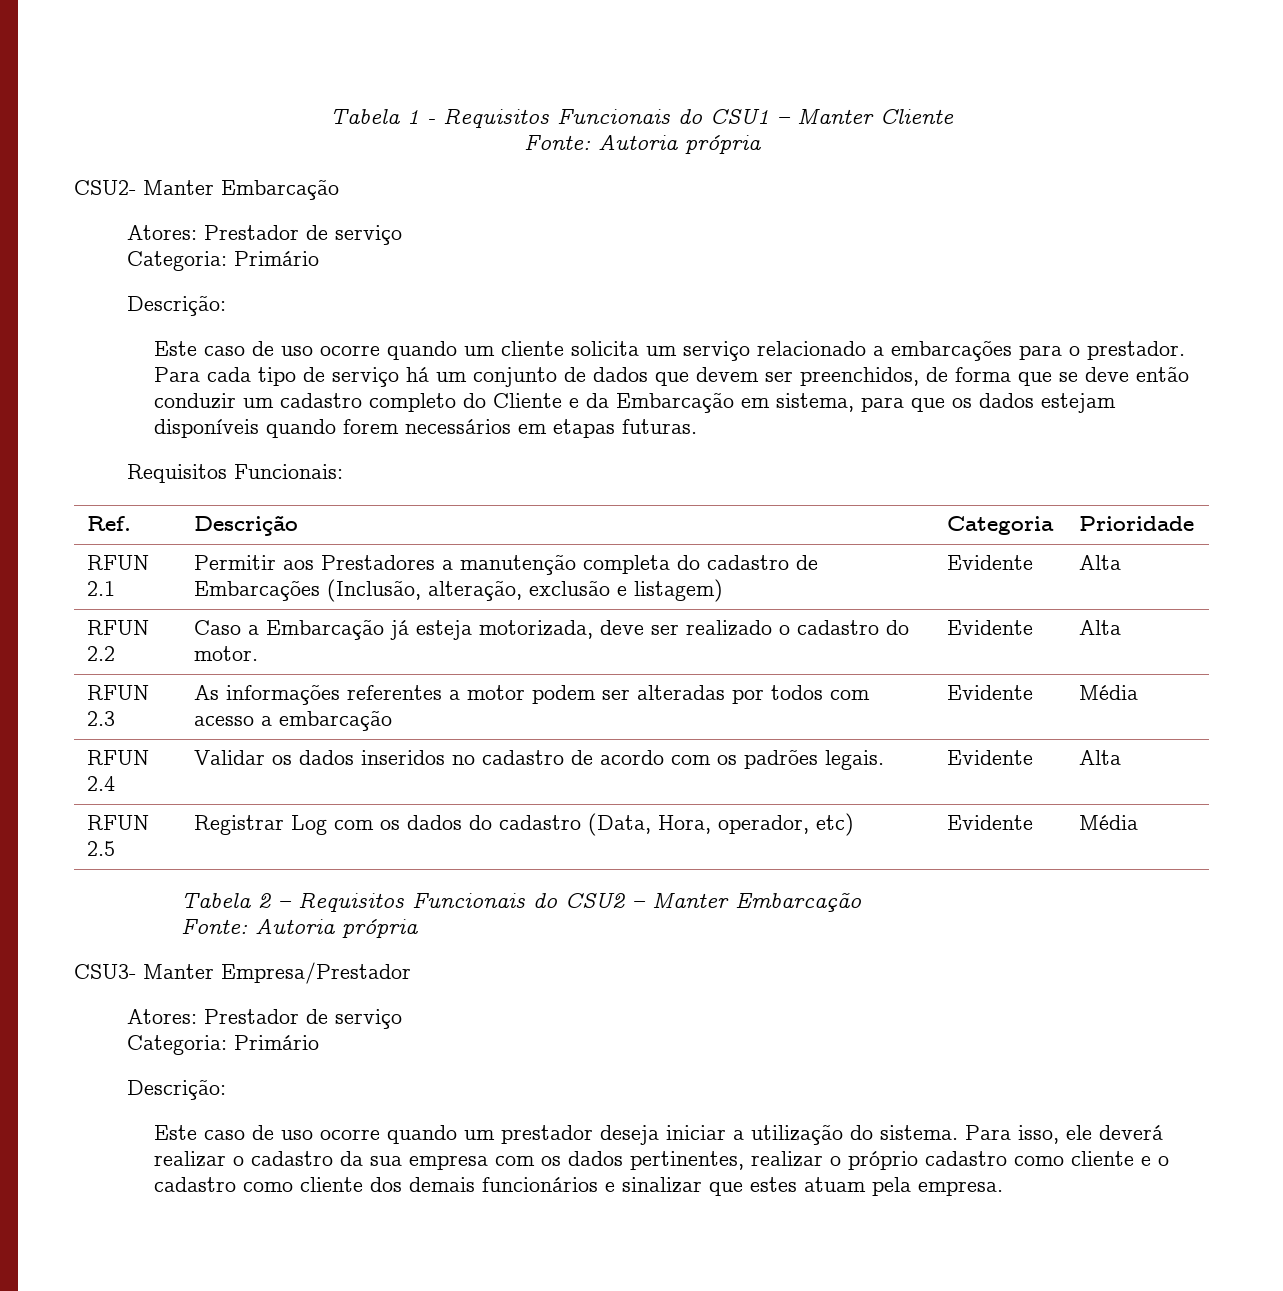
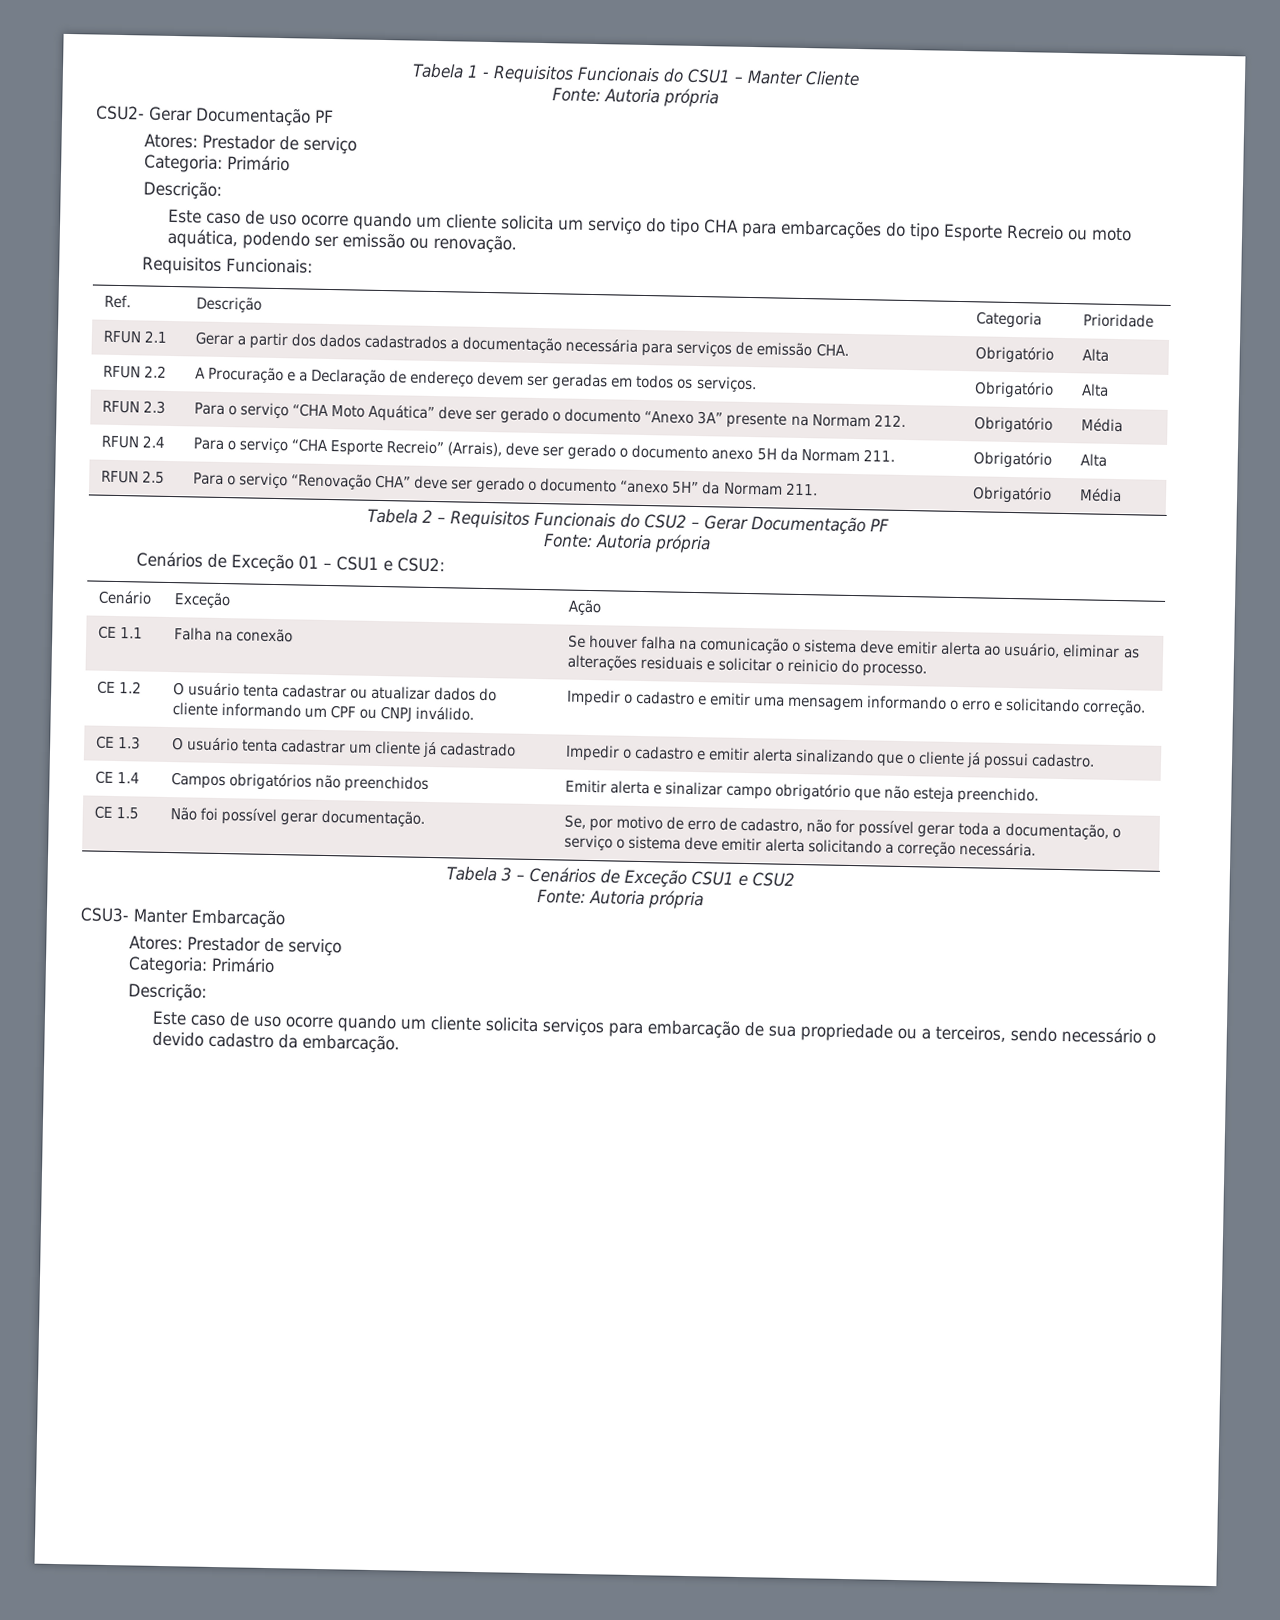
- CSU2- Manter Embarcação
+ CSU2- Gerar Documentação PF
+ Atores: Prestador de serviço
+ Categoria: Primário
+ Descrição:
+ Este caso de uso ocorre quando um cliente solicita um serviço do tipo CHA para embarcações do tipo Esporte Recreio ou moto aquática, podendo ser emissão ou renovação.
+ Requisitos Funcionais:
+ Ref. | Descrição | Categoria | Prioridade
+ RFUN 2.1 | Gerar a partir dos dados cadastrados a documentação necessária para serviços de emissão CHA. | Obrigatório | Alta
+ RFUN 2.2 | A Procuração e a Declaração de endereço devem ser geradas em todos os serviços. | Obrigatório | Alta
+ RFUN 2.3 | Para o serviço “CHA Moto Aquática” deve ser gerado o documento “Anexo 3A” presente na Normam 212. | Obrigatório | Média
+ RFUN 2.4 | Para o serviço “CHA Esporte Recreio” (Arrais), deve ser gerado o documento anexo 5H da Normam 211. | Obrigatório | Alta
+ RFUN 2.5 | Para o serviço “Renovação CHA” deve ser gerado o documento “anexo 5H” da Normam 211. | Obrigatório | Média
+ Tabela 2 – Requisitos Funcionais do CSU2 – Gerar Documentação PF
+ Fonte: Autoria própria
+ Cenários de Exceção 01 – CSU1 e CSU2:
+ Cenário | Exceção | Ação
+ CE 1.1 | Falha na conexão | Se houver falha na comunicação o sistema deve emitir alerta ao usuário, eliminar as alterações residuais e solicitar o reinicio do processo.
+ CE 1.2 | O usuário tenta cadastrar ou atualizar dados do cliente informando um CPF ou CNPJ inválido. | Impedir o cadastro e emitir uma mensagem informando o erro e solicitando correção.
+ CE 1.3 | O usuário tenta cadastrar um cliente já cadastrado | Impedir o cadastro e emitir alerta sinalizando que o cliente já possui cadastro.
+ CE 1.4 | Campos obrigatórios não preenchidos | Emitir alerta e sinalizar campo obrigatório que não esteja preenchido.
+ CE 1.5 | Não foi possível gerar documentação. | Se, por motivo de erro de cadastro, não for possível gerar toda a documentação, o serviço o sistema deve emitir alerta solicitando a correção necessária.
+ Tabela 3 – Cenários de Exceção CSU1 e CSU2
+ Fonte: Autoria própria
+ CSU3- Manter Embarcação
- Este caso de uso ocorre quando um cliente solicita um serviço relacionado a embarcações para o prestador. Para cada tipo de serviço há um conjunto de dados que devem ser preenchidos, de forma que se deve então conduzir um cadastro completo do Cliente e da Embarcação em sistema, para que os dados estejam disponíveis quando forem necessários em etapas futuras.
- Requisitos Funcionais:
- Ref. | Descrição | Categoria | Prioridade
- RFUN 2.1 | Permitir aos Prestadores a manutenção completa do cadastro de Embarcações (Inclusão, alteração, exclusão e listagem) | Evidente | Alta
- RFUN 2.2 | Caso a Embarcação já esteja motorizada, deve ser realizado o cadastro do motor. | Evidente | Alta
- RFUN 2.3 | As informações referentes a motor podem ser alteradas por todos com acesso a embarcação | Evidente | Média
- RFUN 2.4 | Validar os dados inseridos no cadastro de acordo com os padrões legais. | Evidente | Alta
- RFUN 2.5 | Registrar Log com os dados do cadastro (Data, Hora, operador, etc) | Evidente | Média
- Tabela 2 – Requisitos Funcionais do CSU2 – Manter Embarcação
- Fonte: Autoria própria
- CSU3- Manter Empresa/Prestador
- Atores: Prestador de serviço
- Categoria: Primário
- Descrição:
- Este caso de uso ocorre quando um prestador deseja iniciar a utilização do sistema. Para isso, ele deverá realizar o cadastro da sua empresa com os dados pertinentes, realizar o próprio cadastro como cliente e o cadastro como cliente dos demais funcionários e sinalizar que estes atuam pela empresa.
+ Este caso de uso ocorre quando um cliente solicita serviços para embarcação de sua propriedade ou a terceiros, sendo necessário o devido cadastro da embarcação.

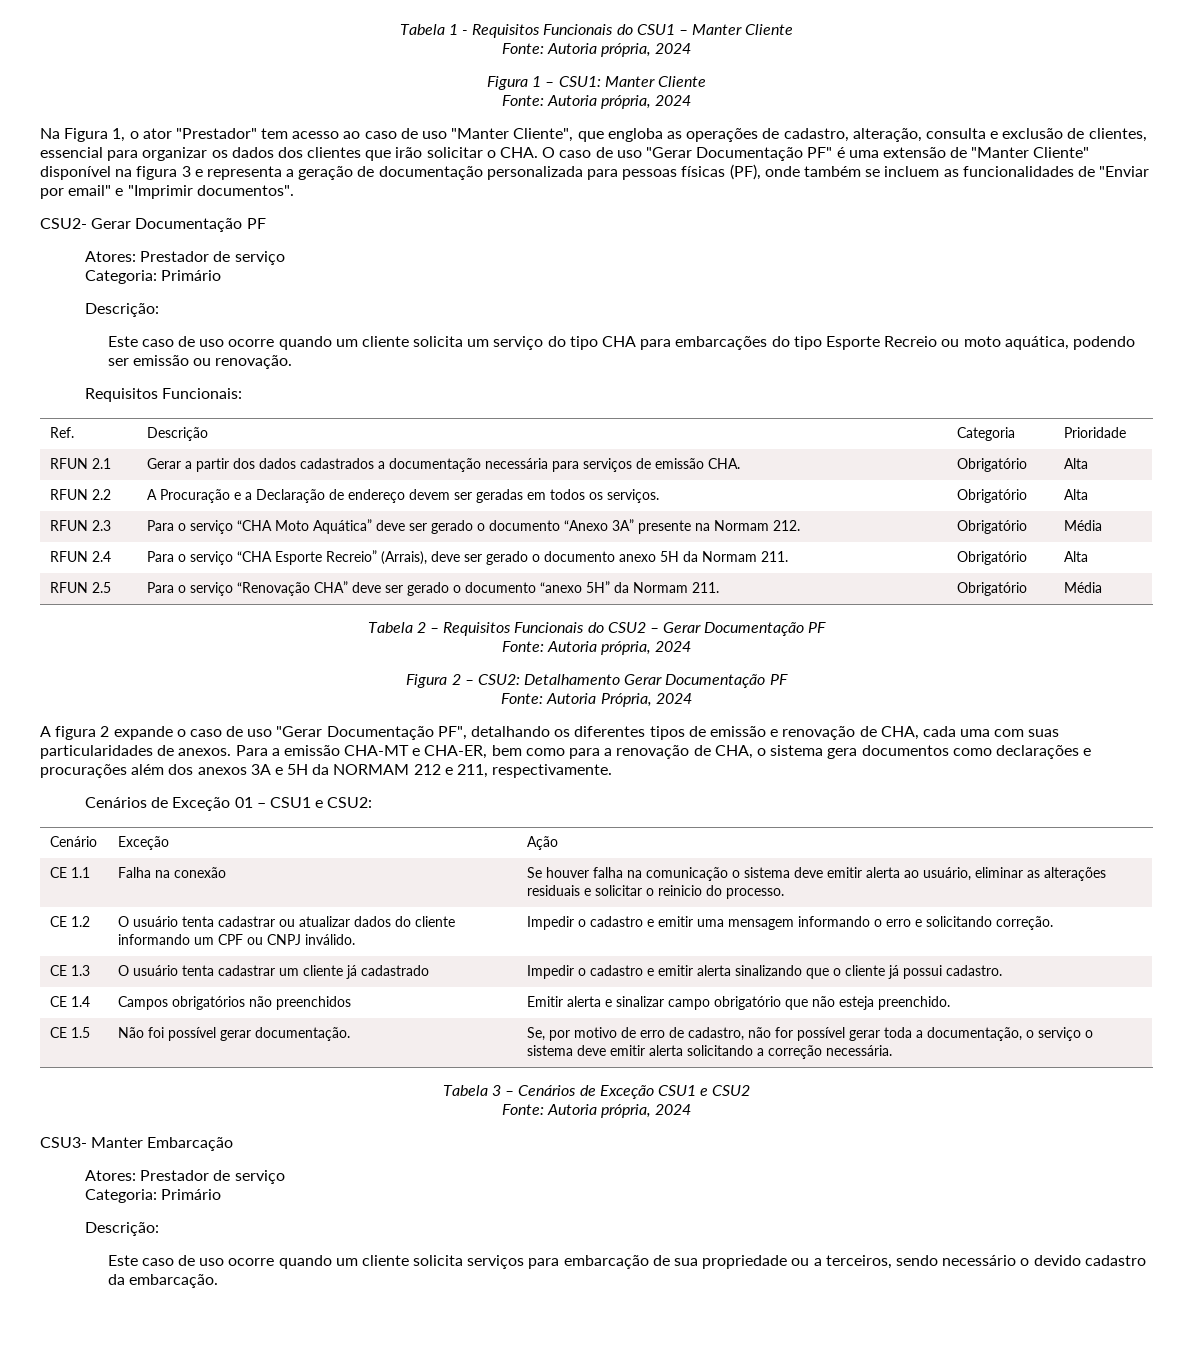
  Tabela 1 - Requisitos Funcionais do CSU1 – Manter Cliente
- Fonte: Autoria própria
+ Fonte: Autoria própria, 2024
+ Figura 1 – CSU1: Manter Cliente
+ Fonte: Autoria própria, 2024
+ Na Figura 1, o ator "Prestador" tem acesso ao caso de uso "Manter Cliente", que engloba as operações de cadastro, alteração, consulta e exclusão de clientes, essencial para organizar os dados dos clientes que irão solicitar o CHA. O caso de uso "Gerar Documentação PF" é uma extensão de "Manter Cliente" disponível na figura 3 e representa a geração de documentação personalizada para pessoas físicas (PF), onde também se incluem as funcionalidades de "Enviar por email" e "Imprimir documentos".
  Tabela 2 – Requisitos Funcionais do CSU2 – Gerar Documentação PF
- Fonte: Autoria própria
+ Fonte: Autoria própria, 2024
+ Figura 2 – CSU2: Detalhamento Gerar Documentação PF
+ Fonte: Autoria Própria, 2024
+ A figura 2 expande o caso de uso "Gerar Documentação PF", detalhando os diferentes tipos de emissão e renovação de CHA, cada uma com suas particularidades de anexos. Para a emissão CHA-MT e CHA-ER, bem como para a renovação de CHA, o sistema gera documentos como declarações e procurações além dos anexos 3A e 5H da NORMAM 212 e 211, respectivamente.
  Tabela 3 – Cenários de Exceção CSU1 e CSU2
- Fonte: Autoria própria
+ Fonte: Autoria própria, 2024

